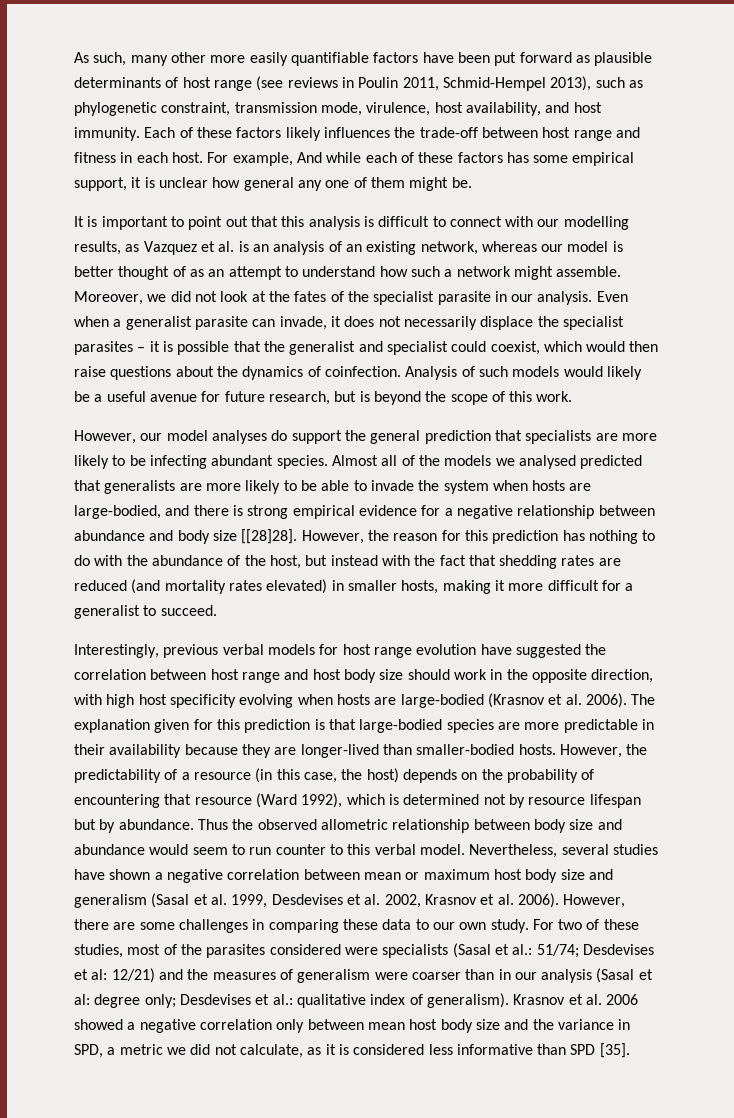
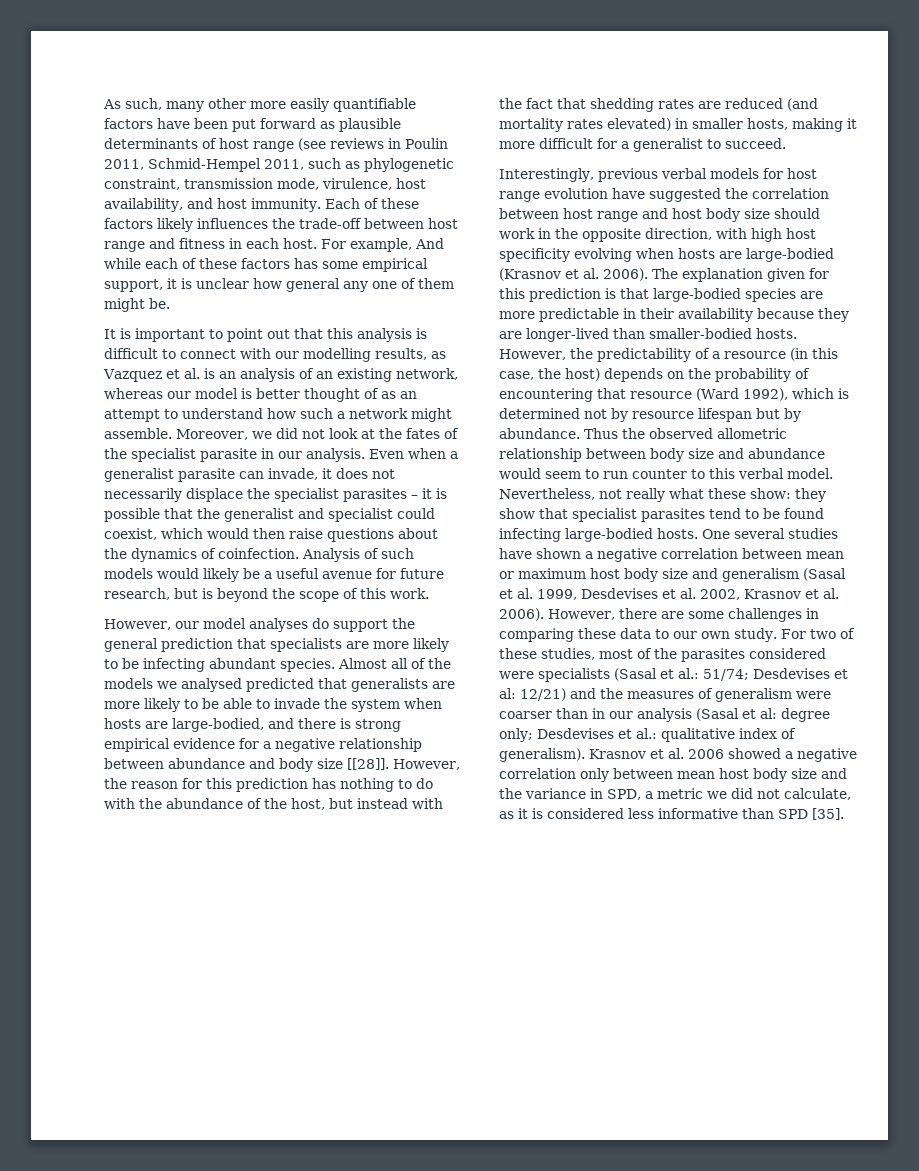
- As such, many other more easily quantifiable factors have been put forward as plausible determinants of host range (see reviews in Poulin 2011, Schmid-Hempel 2013), such as phylogenetic constraint, transmission mode, virulence, host availability, and host immunity.
+ As such, many other more easily quantifiable factors have been put forward as plausible determinants of host range (see reviews in Poulin 2011, Schmid-Hempel 2011, such as phylogenetic constraint, transmission mode, virulence, host availability, and host immunity.
- Almost all of the models we analysed predicted that generalists are more likely to be able to invade the system when hosts are large-bodied, and there is strong empirical evidence for a negative relationship between abundance and body size [[28]28].
+ Almost all of the models we analysed predicted that generalists are more likely to be able to invade the system when hosts are large-bodied, and there is strong empirical evidence for a negative relationship between abundance and body size [[28]].
- Nevertheless, several studies have shown a negative correlation between mean or maximum host body size and generalism (Sasal et al. 1999, Desdevises et al. 2002, Krasnov et al. 2006).
+ Nevertheless, not really what these show: they show that specialist parasites tend to be found infecting large-bodied hosts. One several studies have shown a negative correlation between mean or maximum host body size and generalism (Sasal et al. 1999, Desdevises et al. 2002, Krasnov et al. 2006).

